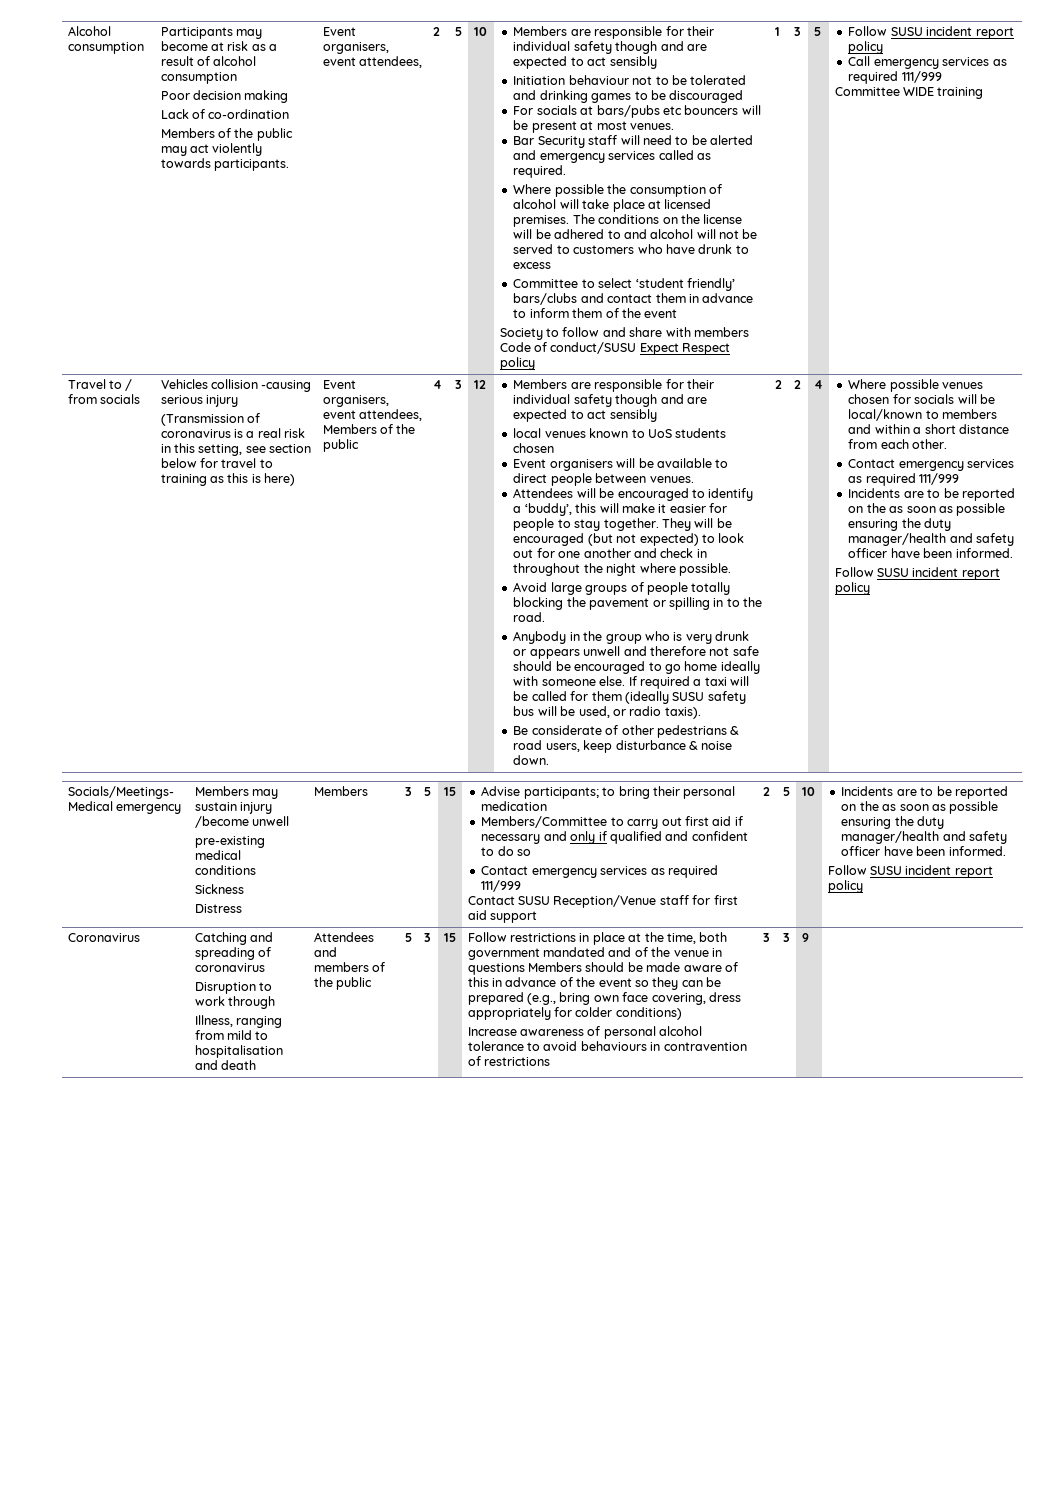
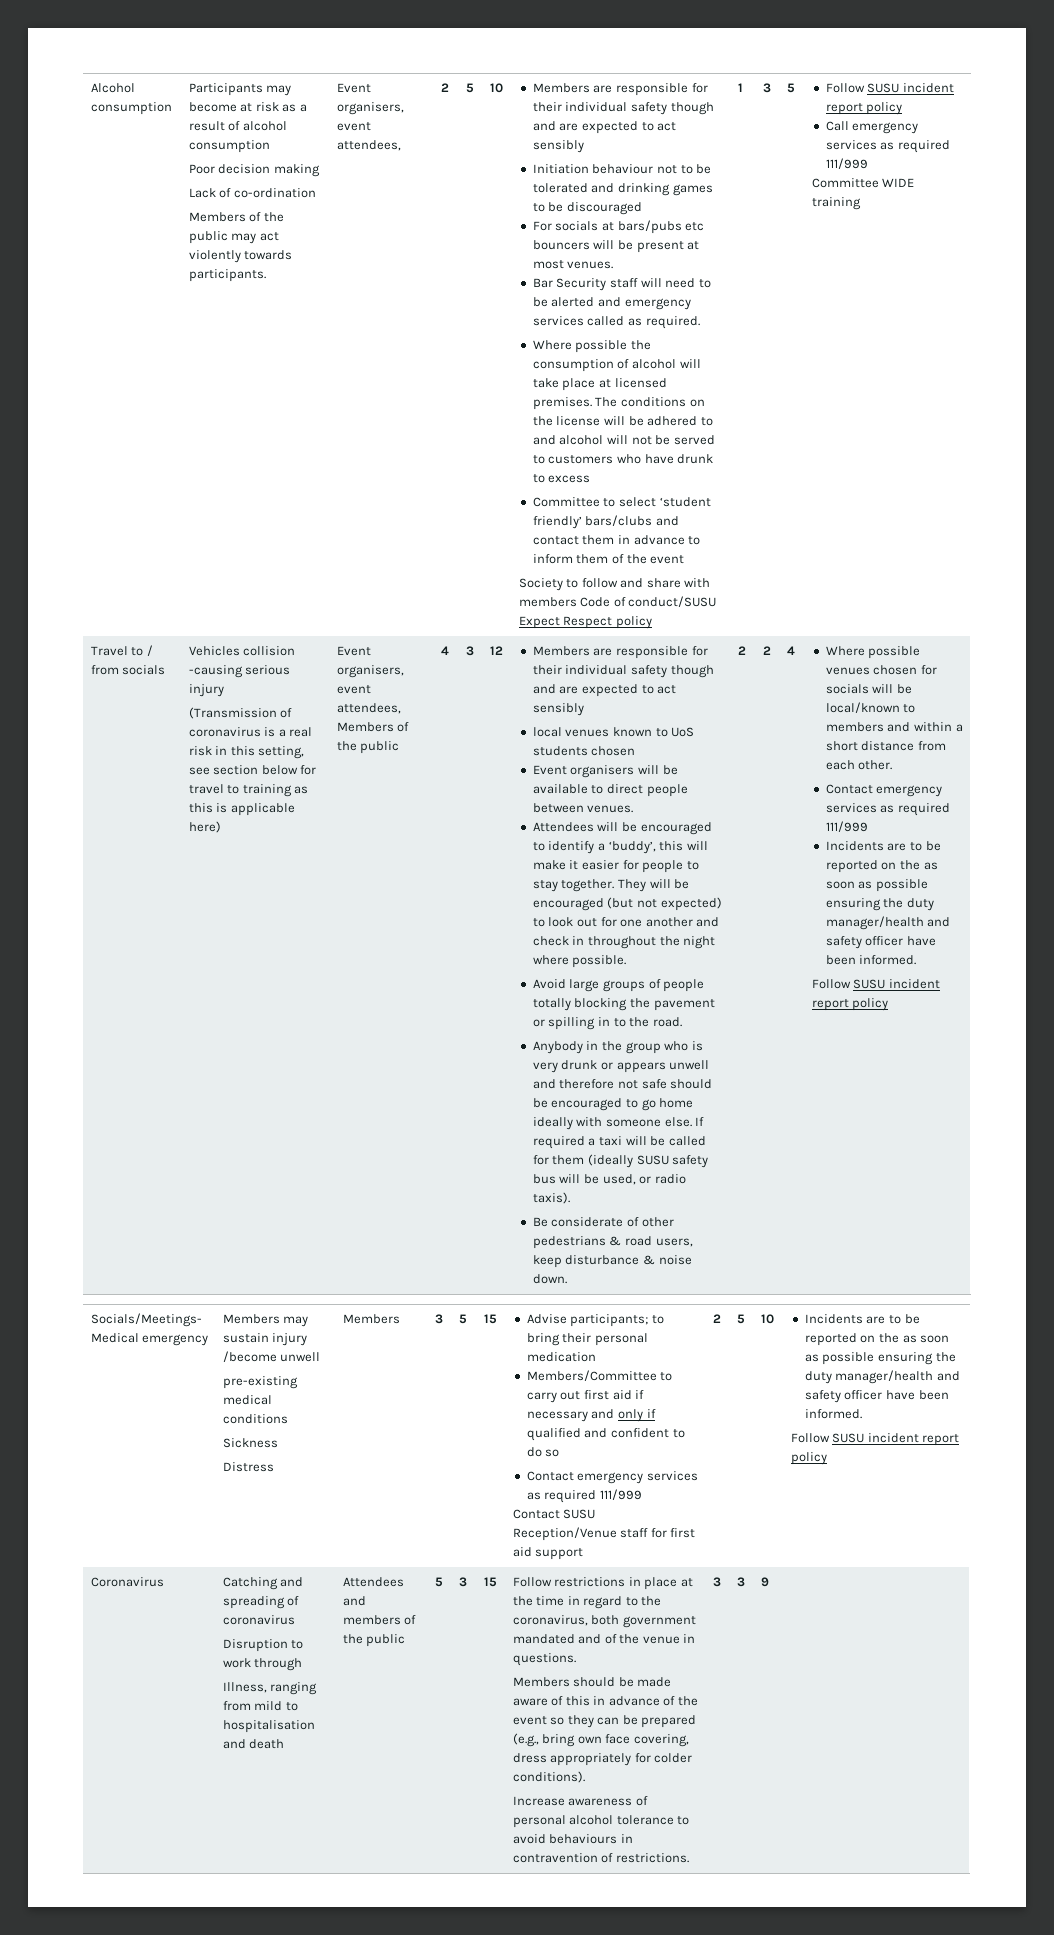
- (Transmission of coronavirus is a real risk in this setting, see section below for travel to training as this is here)
+ (Transmission of coronavirus is a real risk in this setting, see section below for travel to training as this is applicable here)
- Follow restrictions in place at the time, both government mandated and of the venue in questions Members should be made aware of this in advance of the event so they can be prepared (e.g., bring own face covering, dress appropriately for colder conditions)
+ Follow restrictions in place at the time in regard to the coronavirus, both government mandated and of the venue in questions.
+ Members should be made aware of this in advance of the event so they can be prepared (e.g., bring own face covering, dress appropriately for colder conditions).
- Increase awareness of personal alcohol tolerance to avoid behaviours in contravention of restrictions
+ Increase awareness of personal alcohol tolerance to avoid behaviours in contravention of restrictions.

